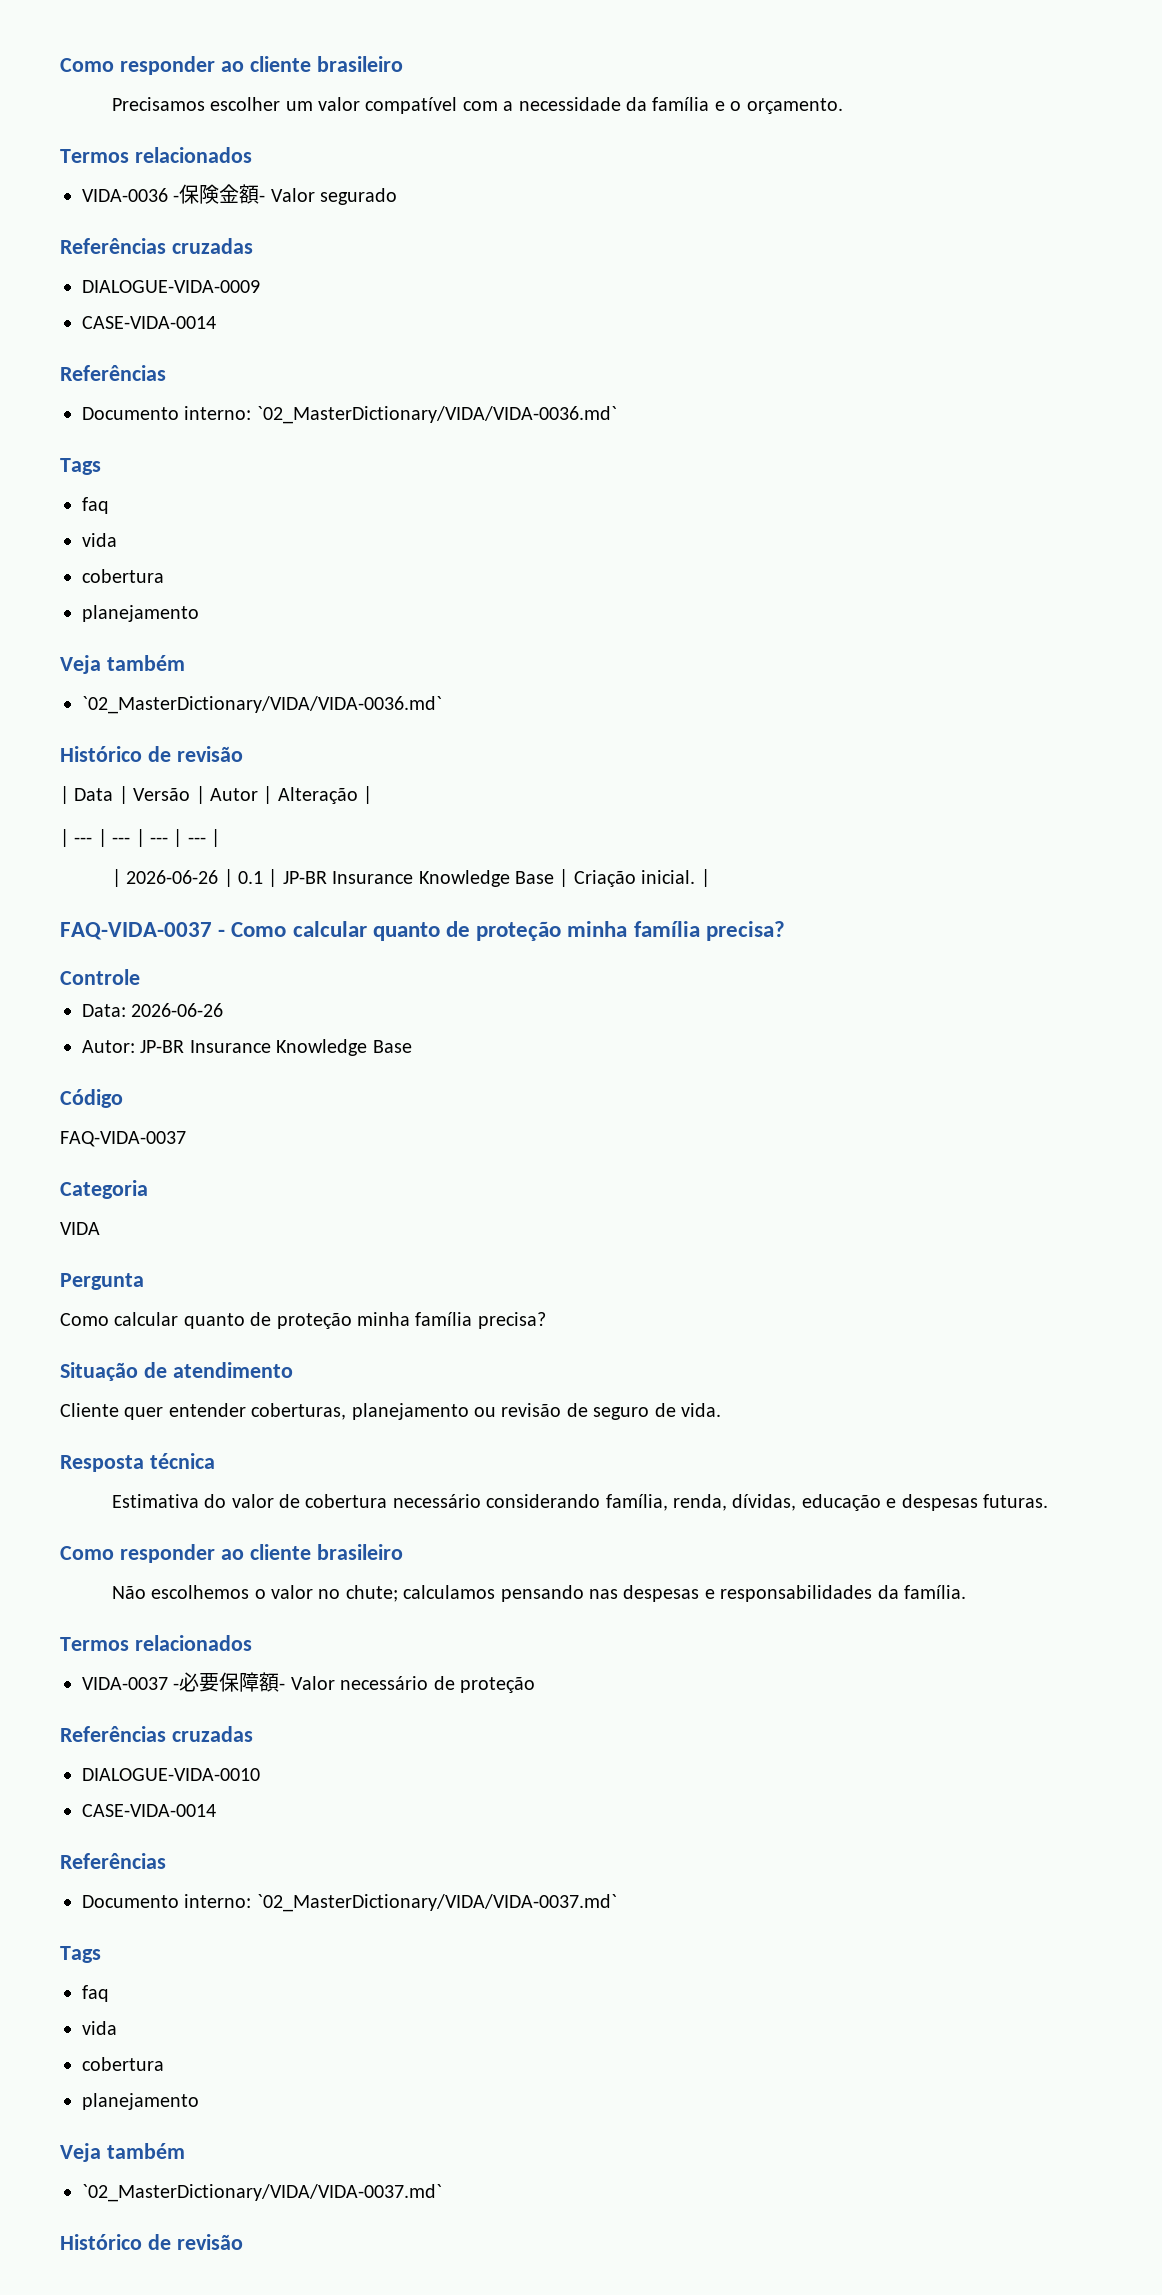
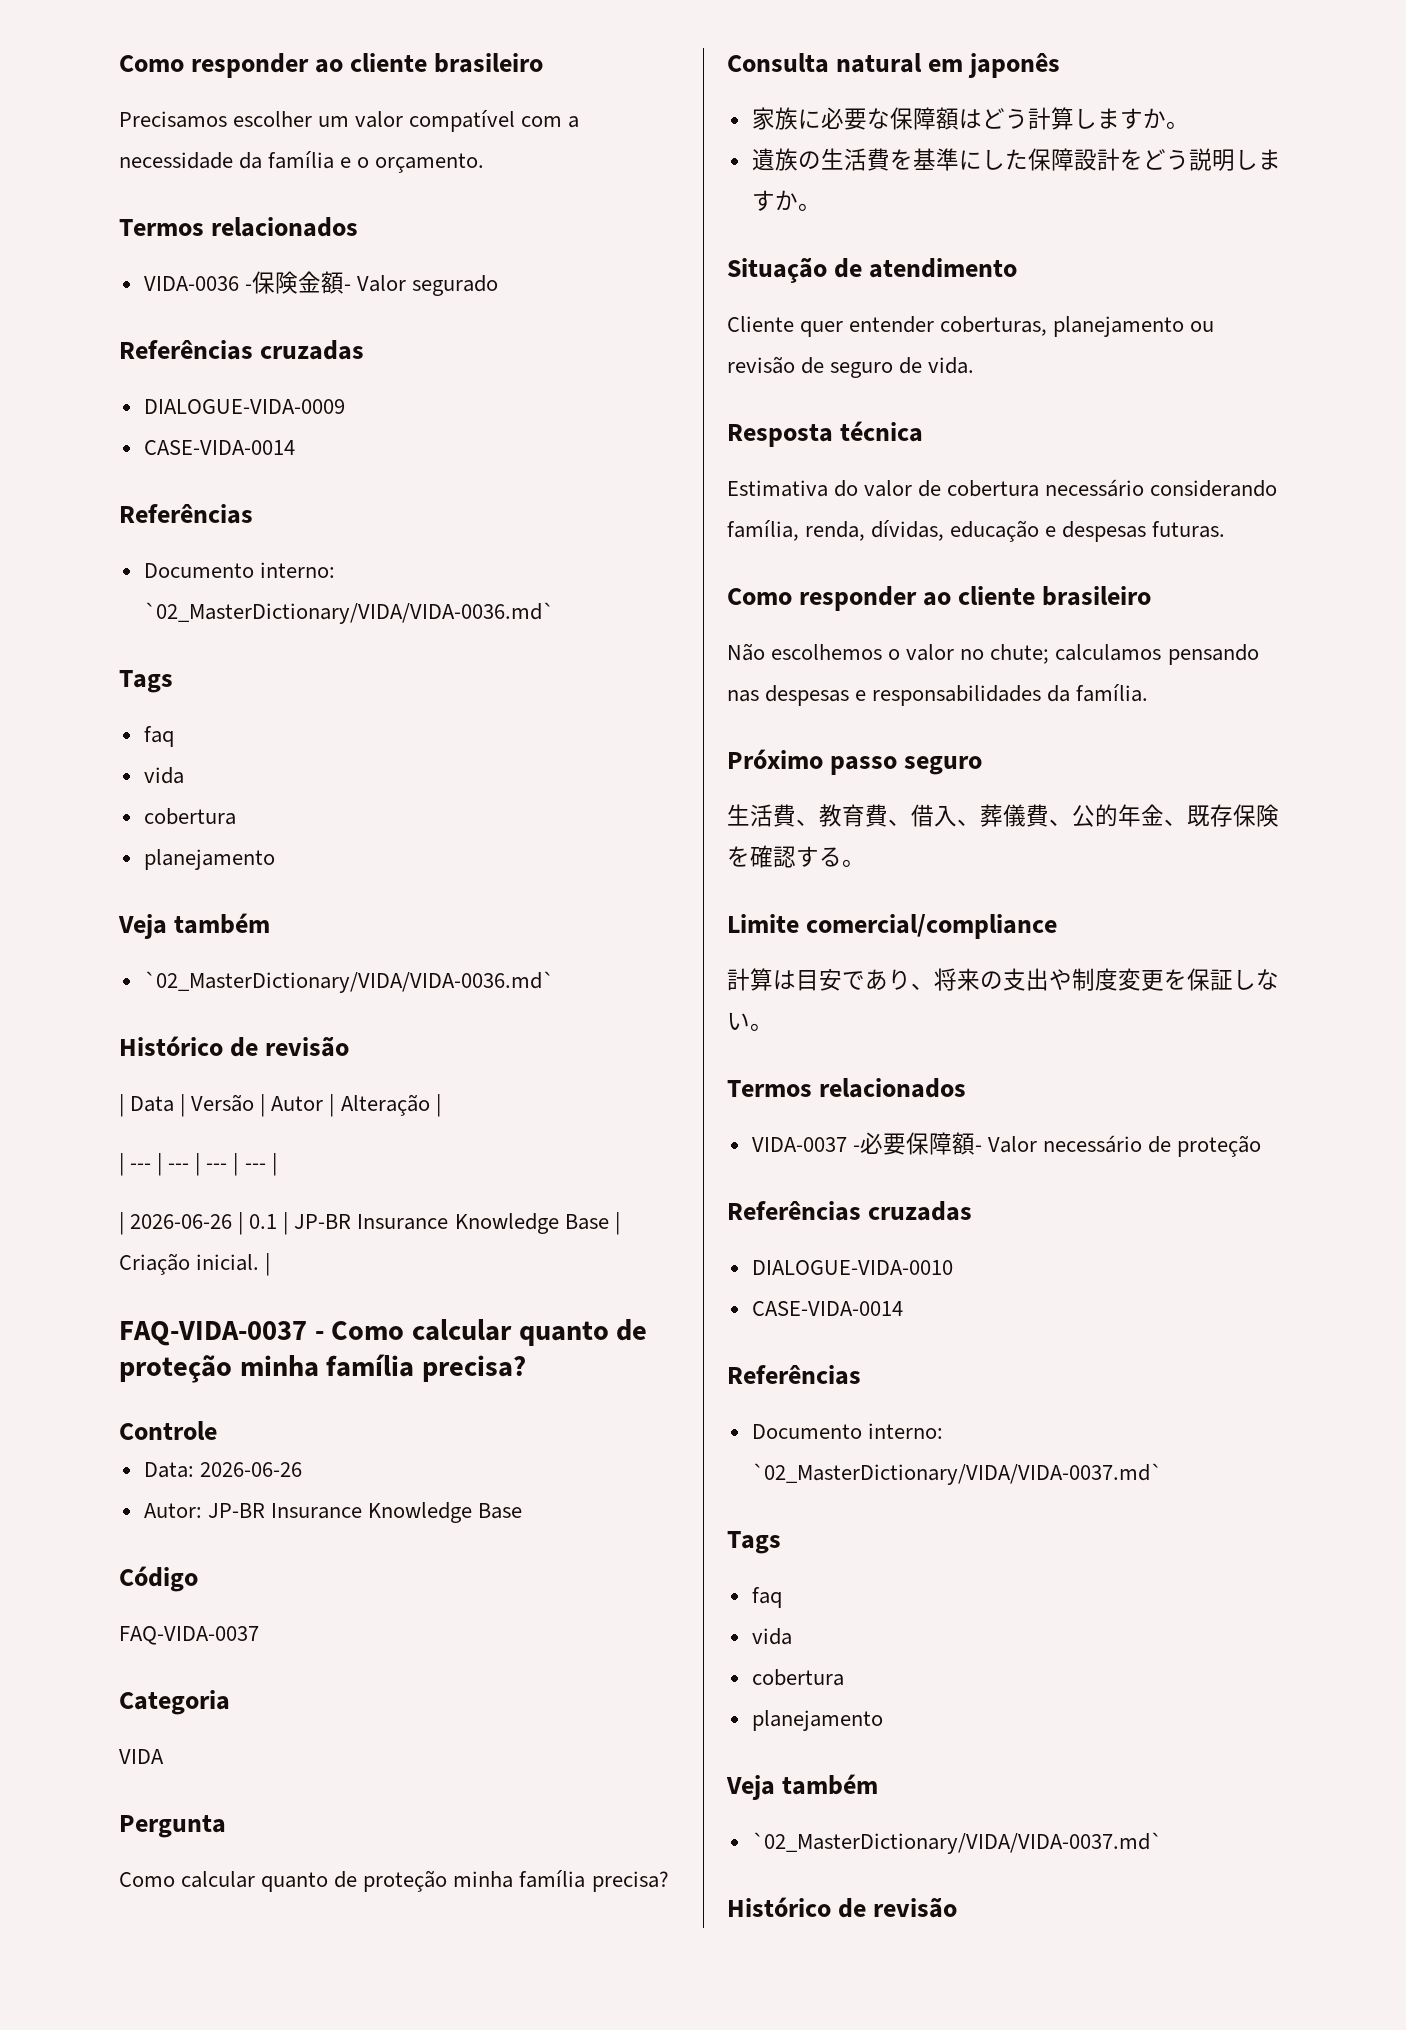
+ Consulta natural em japonês
+ 家族に必要な保障額はどう計算しますか。
+ 遺族の生活費を基準にした保障設計をどう説明しますか。
+ Próximo passo seguro
+ 生活費、教育費、借入、葬儀費、公的年金、既存保険を確認する。
+ Limite comercial/compliance
+ 計算は目安であり、将来の支出や制度変更を保証しない。

